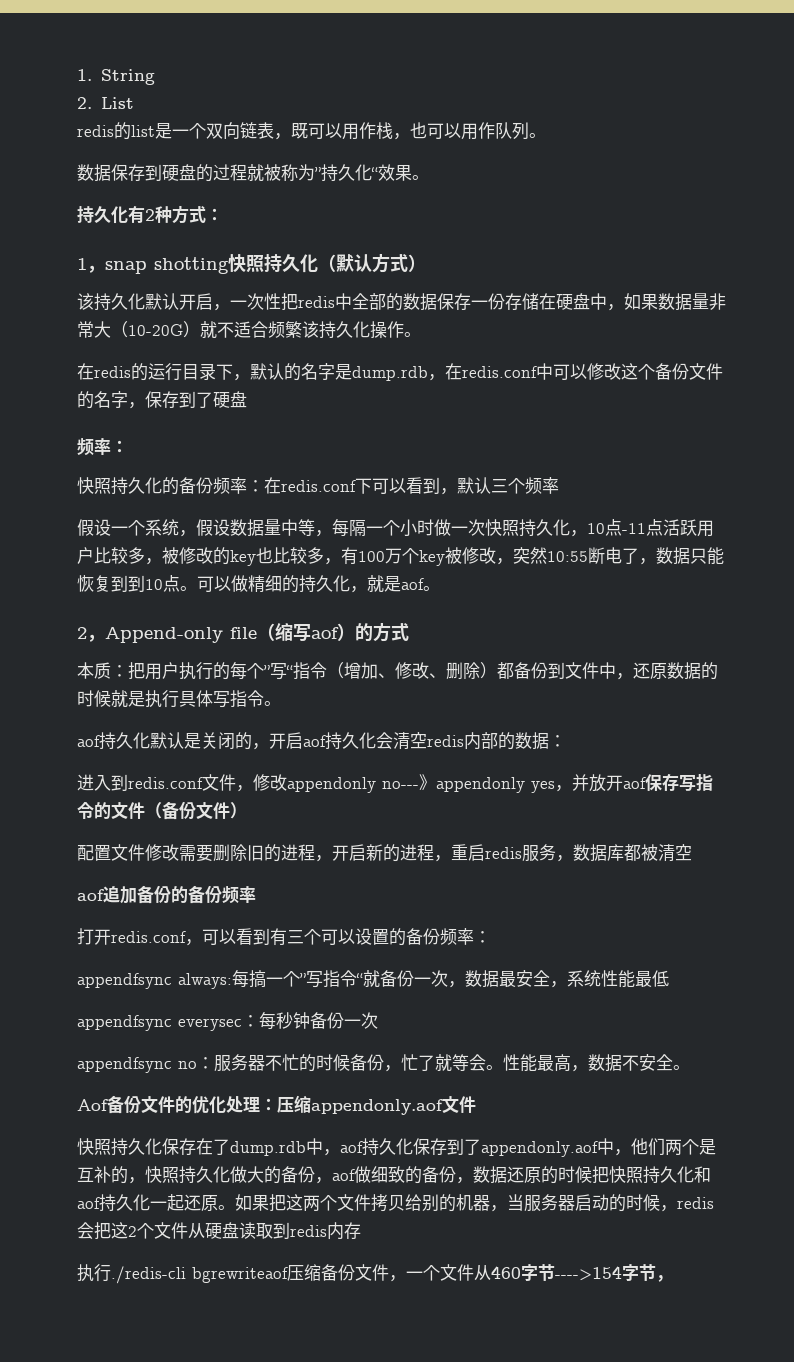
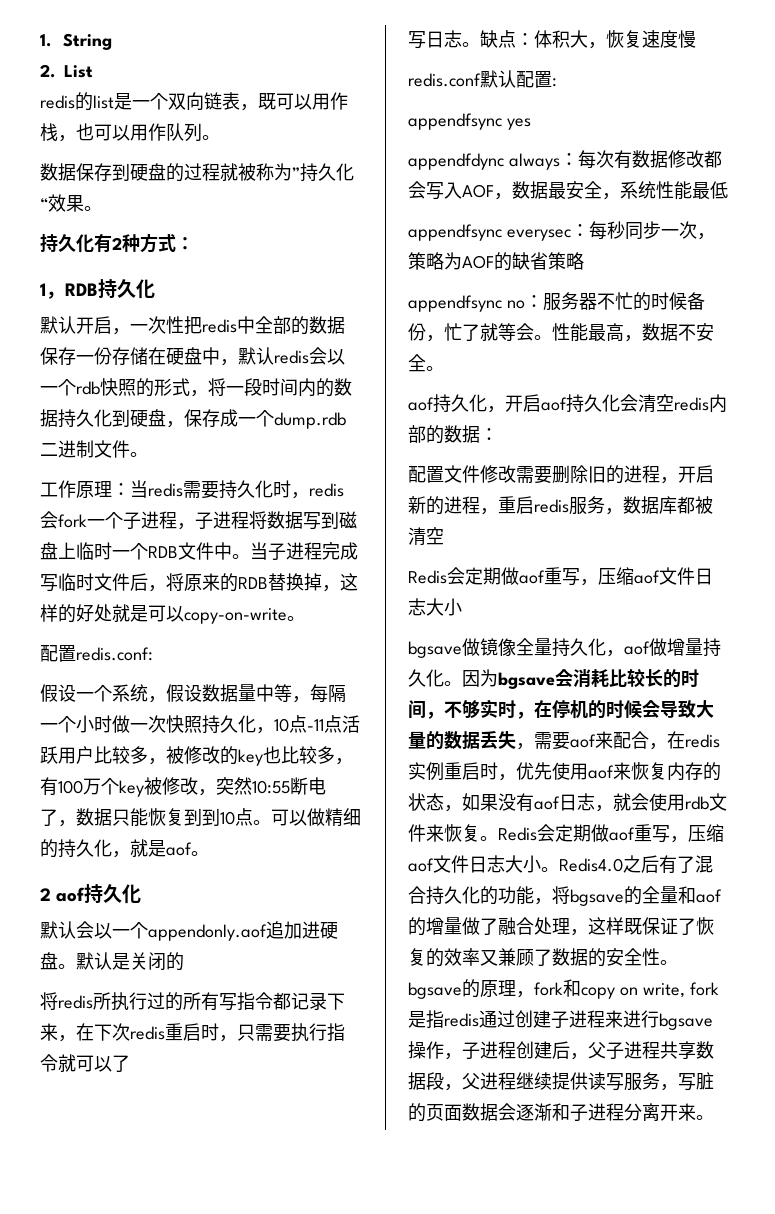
- 1，snap shotting快照持久化（默认方式）
- 该持久化默认开启，一次性把redis中全部的数据保存一份存储在硬盘中，如果数据量非常大（10-20G）就不适合频繁该持久化操作。
- 在redis的运行目录下，默认的名字是dump.rdb，在redis.conf中可以修改这个备份文件的名字，保存到了硬盘
- 频率：
- 快照持久化的备份频率：在redis.conf下可以看到，默认三个频率
+ 1，RDB持久化
+ 默认开启，一次性把redis中全部的数据保存一份存储在硬盘中，默认redis会以一个rdb快照的形式，将一段时间内的数据持久化到硬盘，保存成一个dump.rdb二进制文件。
+ 工作原理：当redis需要持久化时，redis会fork一个子进程，子进程将数据写到磁盘上临时一个RDB文件中。当子进程完成写临时文件后，将原来的RDB替换掉，这样的好处就是可以copy-on-write。
+ 配置redis.conf:
- 2，Append-only file（缩写aof）的方式
- 本质：把用户执行的每个”写“指令（增加、修改、删除）都备份到文件中，还原数据的时候就是执行具体写指令。
+ 2 aof持久化
+ 默认会以一个appendonly.aof追加进硬盘。默认是关闭的
+ 将redis所执行过的所有写指令都记录下来，在下次redis重启时，只需要执行指令就可以了
+ 写日志。缺点：体积大，恢复速度慢
+ redis.conf默认配置:
+ appendfsync yes
+ appendfdync always：每次有数据修改都会写入AOF，数据最安全，系统性能最低
+ appendfsync everysec：每秒同步一次，策略为AOF的缺省策略
+ appendfsync no：服务器不忙的时候备份，忙了就等会。性能最高，数据不安全。
- aof持久化默认是关闭的，开启aof持久化会清空redis内部的数据：
+ aof持久化，开启aof持久化会清空redis内部的数据：
- 进入到redis.conf文件，修改appendonly no---》appendonly yes，并放开aof保存写指令的文件（备份文件）
  配置文件修改需要删除旧的进程，开启新的进程，重启redis服务，数据库都被清空
- aof追加备份的备份频率
- 打开redis.conf，可以看到有三个可以设置的备份频率：
- appendfsync always:每搞一个”写指令“就备份一次，数据最安全，系统性能最低
- appendfsync everysec：每秒钟备份一次
- appendfsync no：服务器不忙的时候备份，忙了就等会。性能最高，数据不安全。
- Aof备份文件的优化处理：压缩appendonly.aof文件
- 快照持久化保存在了dump.rdb中，aof持久化保存到了appendonly.aof中，他们两个是互补的，快照持久化做大的备份，aof做细致的备份，数据还原的时候把快照持久化和aof持久化一起还原。如果把这两个文件拷贝给别的机器，当服务器启动的时候，redis会把这2个文件从硬盘读取到redis内存
- 执行./redis-cli bgrewriteaof压缩备份文件，一个文件从460字节---->154字节，
+ Redis会定期做aof重写，压缩aof文件日志大小
+ bgsave做镜像全量持久化，aof做增量持久化。因为bgsave会消耗比较长的时间，不够实时，在停机的时候会导致大量的数据丢失，需要aof来配合，在redis实例重启时，优先使用aof来恢复内存的状态，如果没有aof日志，就会使用rdb文件来恢复。Redis会定期做aof重写，压缩aof文件日志大小。Redis4.0之后有了混合持久化的功能，将bgsave的全量和aof的增量做了融合处理，这样既保证了恢复的效率又兼顾了数据的安全性。bgsave的原理，fork和copy on write, fork是指redis通过创建子进程来进行bgsave操作，子进程创建后，父子进程共享数据段，父进程继续提供读写服务，写脏的页面数据会逐渐和子进程分离开来。

